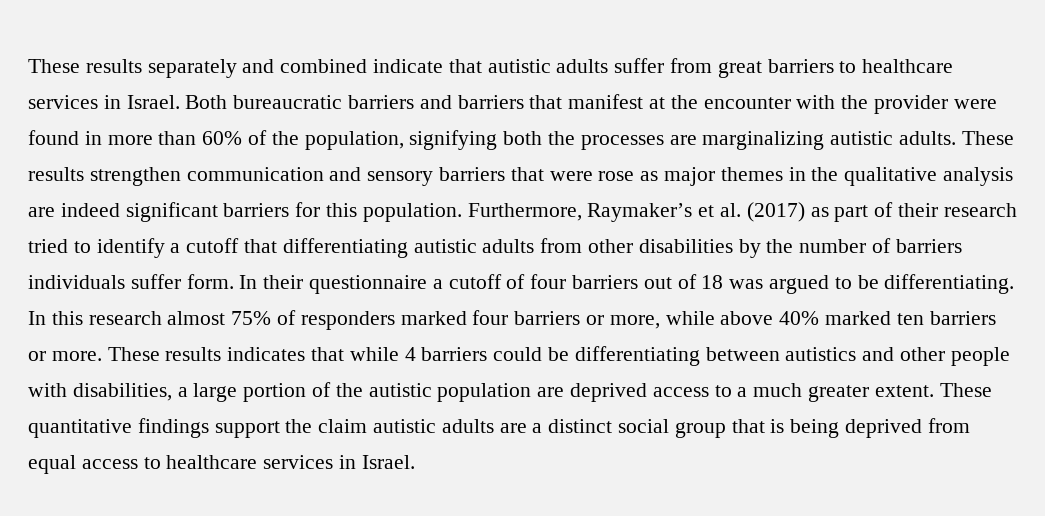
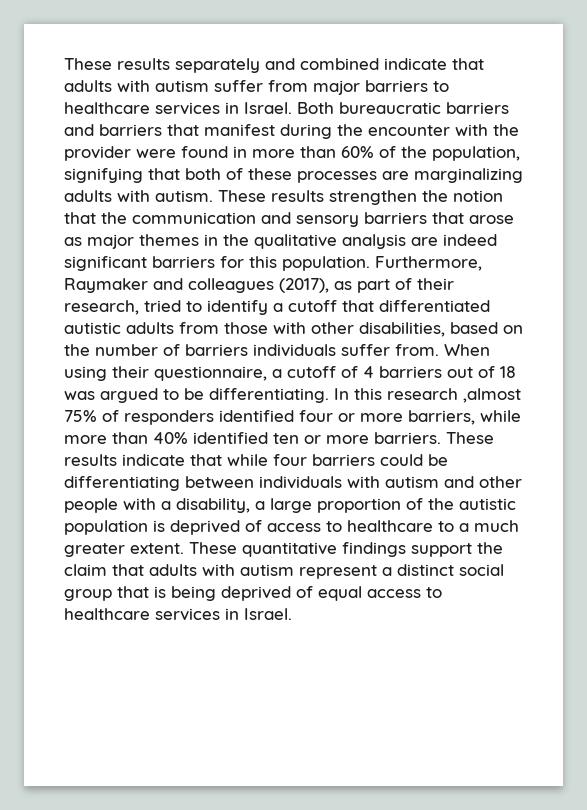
- These results separately and combined indicate that autistic adults suffer from great barriers to healthcare services in Israel.
+ These results separately and combined indicate that adults with autism suffer from major barriers to healthcare services in Israel.
- Both bureaucratic barriers and barriers that manifest at the encounter with the provider were found in more than 60% of the population, signifying both the processes are marginalizing autistic adults. These results strengthen communication and sensory barriers that were rose as major themes in the qualitative analysis are indeed significant barriers for this population.
+ Both bureaucratic barriers and barriers that manifest during the encounter with the provider were found in more than 60% of the population, signifying that both of these processes are marginalizing adults with autism. These results strengthen the notion that the communication and sensory barriers that arose as major themes in the qualitative analysis are indeed significant barriers for this population.
- Furthermore, Raymaker’s et al. (2017) as part of their research tried to identify a cutoff that differentiating autistic adults from other disabilities by the number of barriers individuals suffer form. In their questionnaire a cutoff of four barriers out of 18 was argued to be differentiating.
+ Furthermore, Raymaker and colleagues (2017), as part of their research, tried to identify a cutoff that differentiated autistic adults from those with other disabilities, based on the number of barriers individuals suffer from. When using their questionnaire, a cutoff of 4 barriers out of 18 was argued to be differentiating.
- In this research almost 75% of responders marked four barriers or more, while above 40% marked ten barriers or more. These results indicates that while 4 barriers could be differentiating between autistics and other people with disabilities, a large portion of the autistic population are deprived access to a much greater extent.
+ In this research ,almost 75% of responders identified four or more barriers, while more than 40% identified ten or more barriers. These results indicate that while four barriers could be differentiating between individuals with autism and other people with a disability, a large proportion of the autistic population is deprived of access to healthcare to a much greater extent.
- These quantitative findings support the claim autistic adults are a distinct social group that is being deprived from equal access to healthcare services in Israel.
+ These quantitative findings support the claim that adults with autism represent a distinct social group that is being deprived of equal access to healthcare services in Israel.

